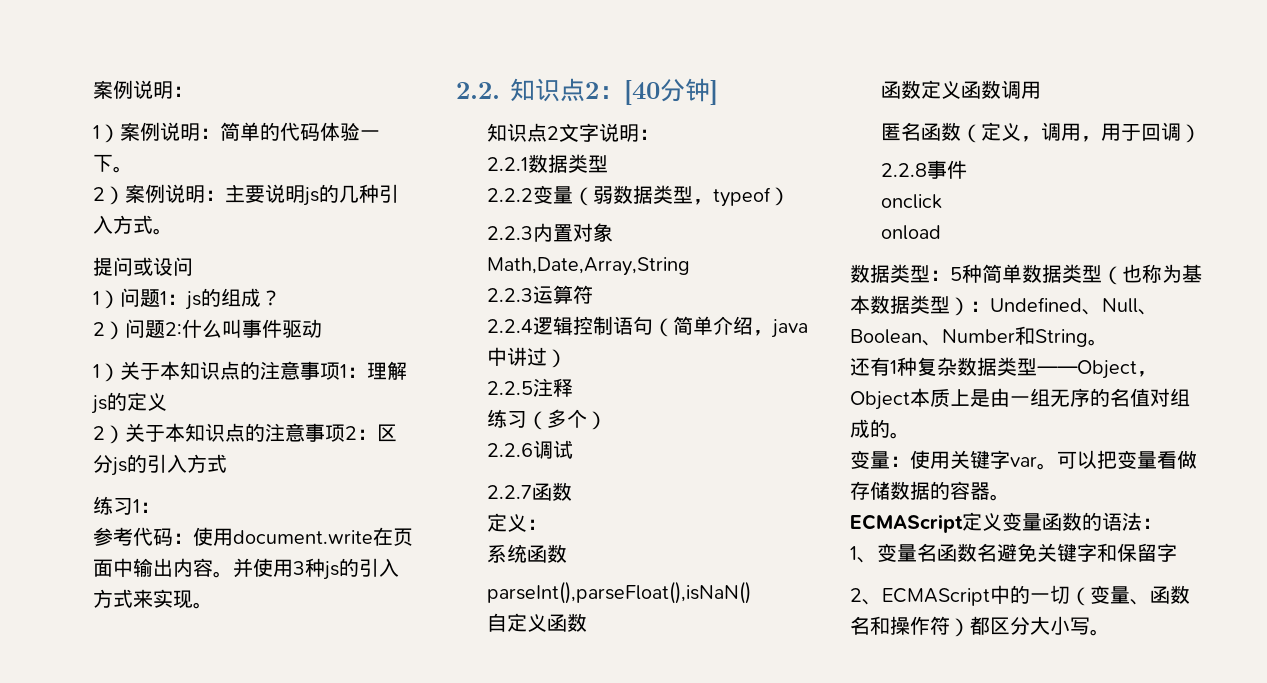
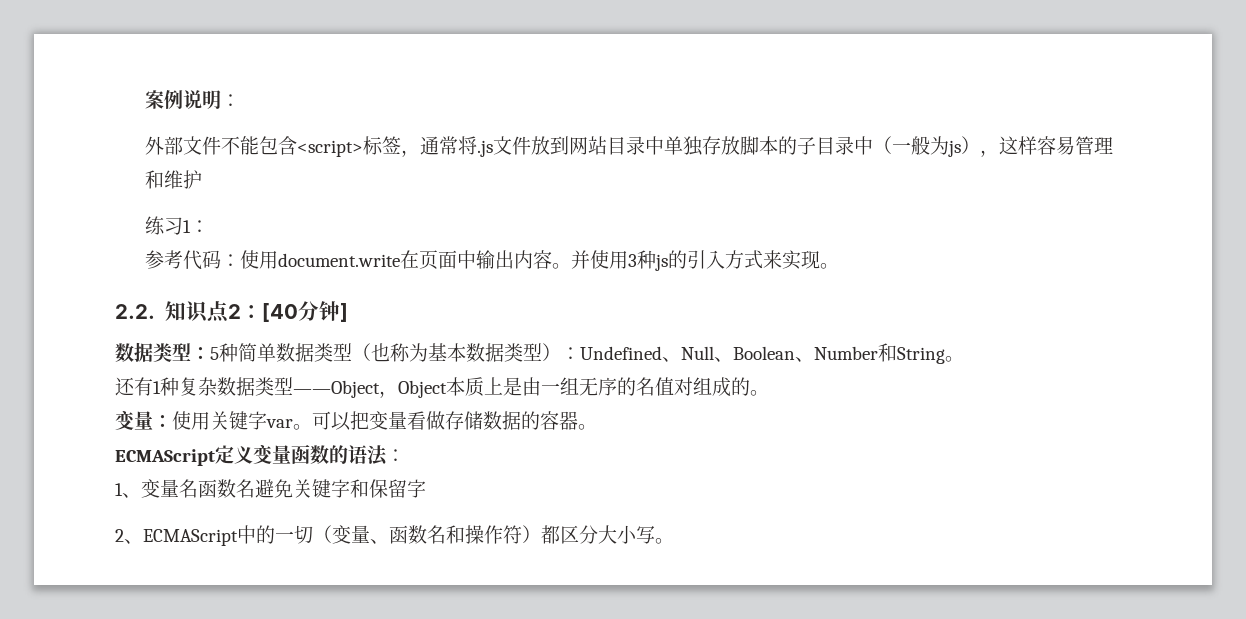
- 1）案例说明：简单的代码体验一下。
- 2）案例说明：主要说明js的几种引入方式。
- 提问或设问
- 1）问题1：js的组成？
- 2）问题2:什么叫事件驱动
- 1）关于本知识点的注意事项1：理解js的定义
- 2）关于本知识点的注意事项2：区分js的引入方式
+ 外部文件不能包含<script>标签，通常将.js文件放到网站目录中单独存放脚本的子目录中（一般为js），这样容易管理和维护
- 知识点2文字说明：
- 2.2.1数据类型
- 2.2.2变量（弱数据类型，typeof）
- 2.2.3内置对象Math,Date,Array,String
- 2.2.3运算符
- 2.2.4逻辑控制语句（简单介绍，java中讲过）
- 2.2.5注释
- 练习（多个）
- 2.2.6调试
- 2.2.7函数
- 定义：
- 系统函数
- parseInt(),parseFloat(),isNaN()
- 自定义函数
- 函数定义函数调用
- 匿名函数（定义，调用，用于回调）
- 2.2.8事件
- onclick
- onload

